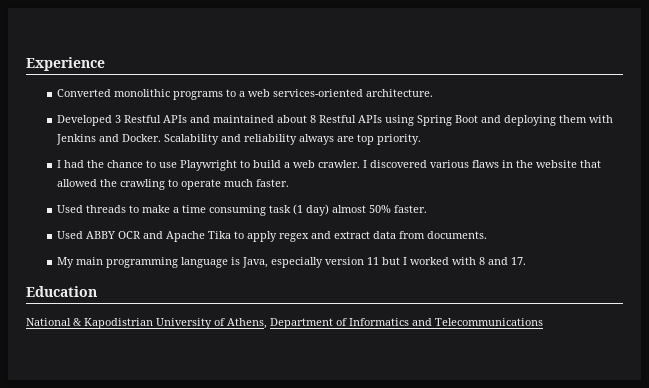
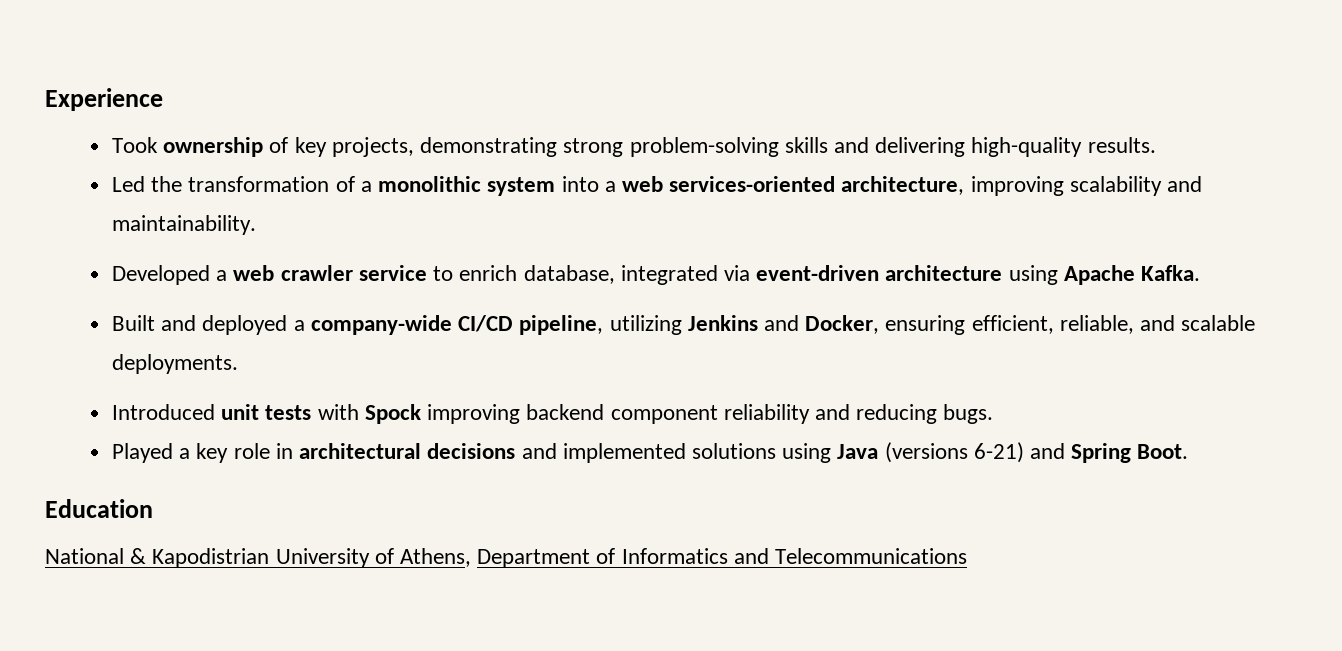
- Converted monolithic programs to a web services-oriented architecture.
- Developed 3 Restful APIs and maintained about 8 Restful APIs using Spring Boot and deploying them with Jenkins and Docker. Scalability and reliability always are top priority.
- I had the chance to use Playwright to build a web crawler. I discovered various flaws in the website that allowed the crawling to operate much faster.
- Used threads to make a time consuming task (1 day) almost 50% faster.
- Used ABBY OCR and Apache Tika to apply regex and extract data from documents.
- My main programming language is Java, especially version 11 but I worked with 8 and 17.
+ Took ownership of key projects, demonstrating strong problem-solving skills and delivering high-quality results.
+ Led the transformation of a monolithic system into a web services-oriented architecture, improving scalability and maintainability.
+ Developed a web crawler service to enrich database, integrated via event-driven architecture using Apache Kafka.
+ Built and deployed a company-wide CI/CD pipeline, utilizing Jenkins and Docker, ensuring efficient, reliable, and scalable deployments.
+ Introduced unit tests with Spock improving backend component reliability and reducing bugs.
+ Played a key role in architectural decisions and implemented solutions using Java (versions 6-21) and Spring Boot.

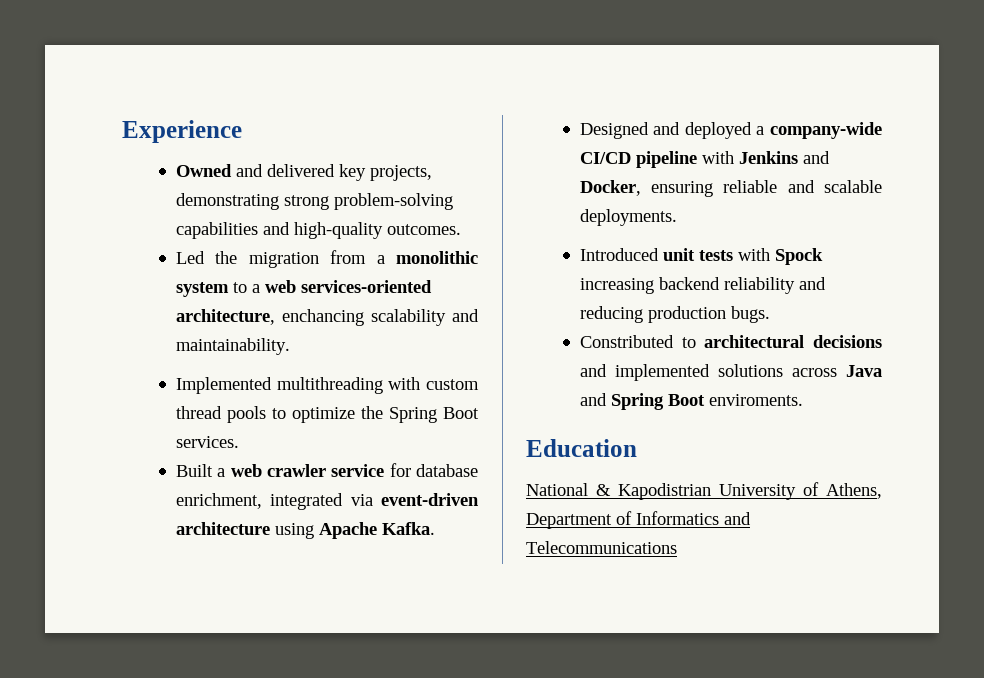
- Took ownership of key projects, demonstrating strong problem-solving skills and delivering high-quality results.
+ Owned and delivered key projects, demonstrating strong problem-solving capabilities and high-quality outcomes.
- Led the transformation of a monolithic system into a web services-oriented architecture, improving scalability and maintainability.
+ Led the migration from a monolithic system to a web services-oriented architecture, enchancing scalability and maintainability.
- Developed a web crawler service to enrich database, integrated via event-driven architecture using Apache Kafka.
+ Implemented multithreading with custom thread pools to optimize the Spring Boot services.
+ Built a web crawler service for database enrichment, integrated via event-driven architecture using Apache Kafka.
- Built and deployed a company-wide CI/CD pipeline, utilizing Jenkins and Docker, ensuring efficient, reliable, and scalable deployments.
+ Designed and deployed a company-wide CI/CD pipeline with Jenkins and Docker, ensuring reliable and scalable deployments.
- Introduced unit tests with Spock improving backend component reliability and reducing bugs.
+ Introduced unit tests with Spock increasing backend reliability and reducing production bugs.
- Played a key role in architectural decisions and implemented solutions using Java (versions 6-21) and Spring Boot.
+ Constributed to architectural decisions and implemented solutions across Java and Spring Boot enviroments.

